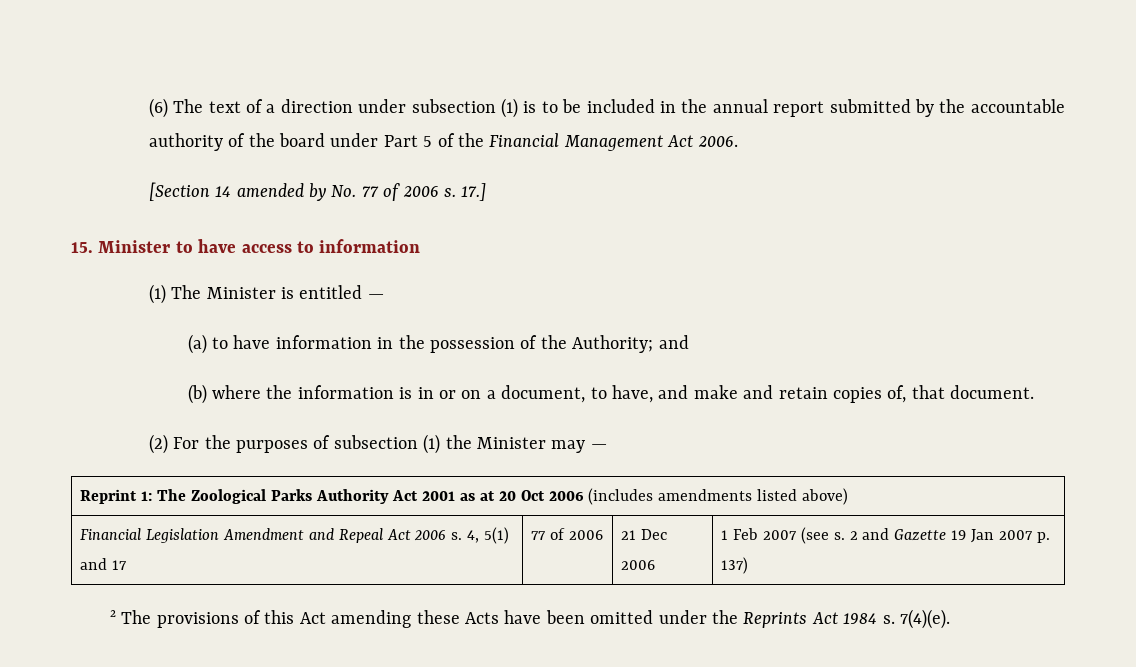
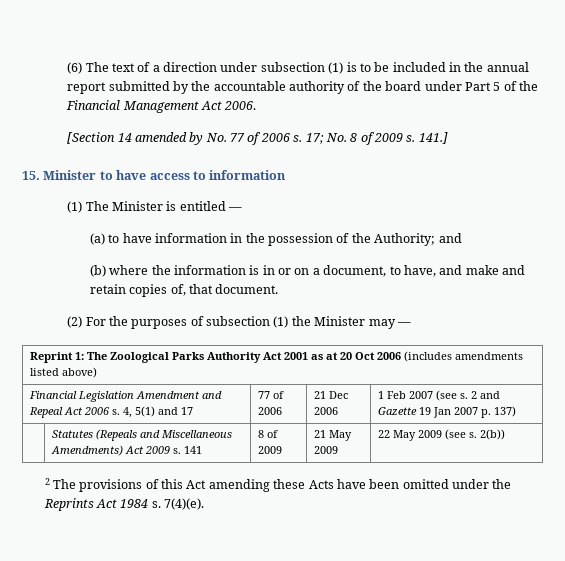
- 17.]
+ 17; No. 8 of 2009 s. 141.]
+ | Statutes (Repeals and Miscellaneous Amendments) Act 2009 s. 141 | 8 of 2009 | 21 May 2009 | 22 May 2009 (see s. 2(b))

